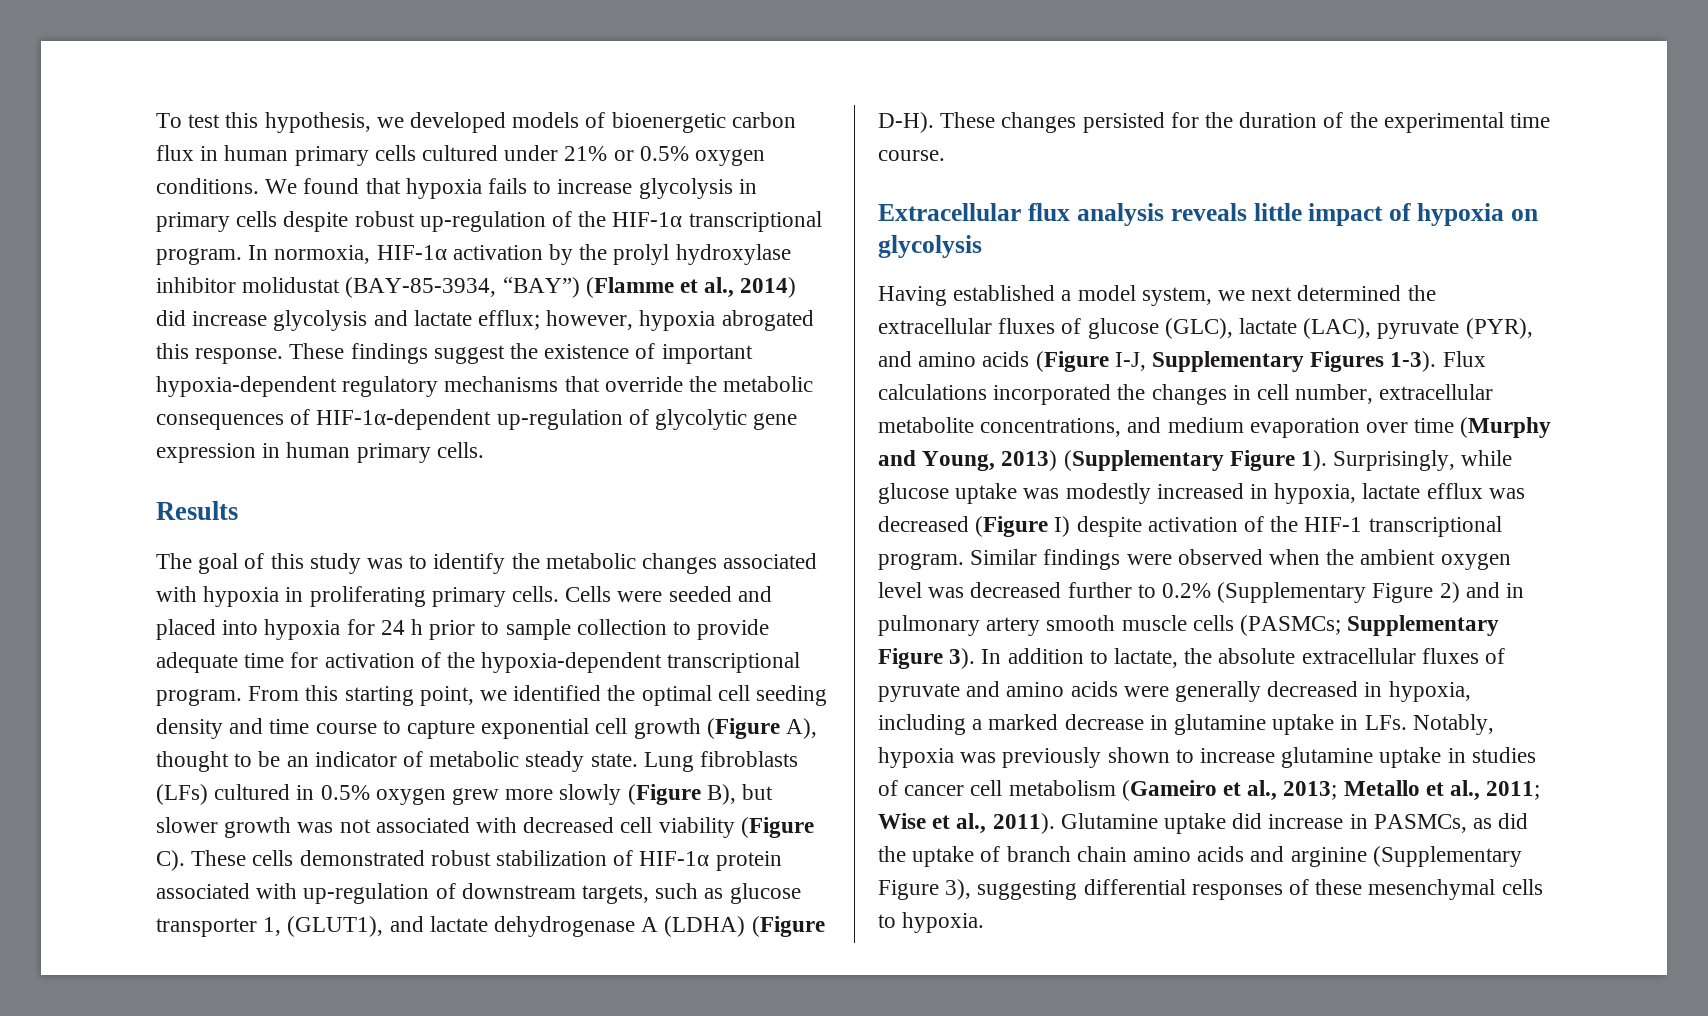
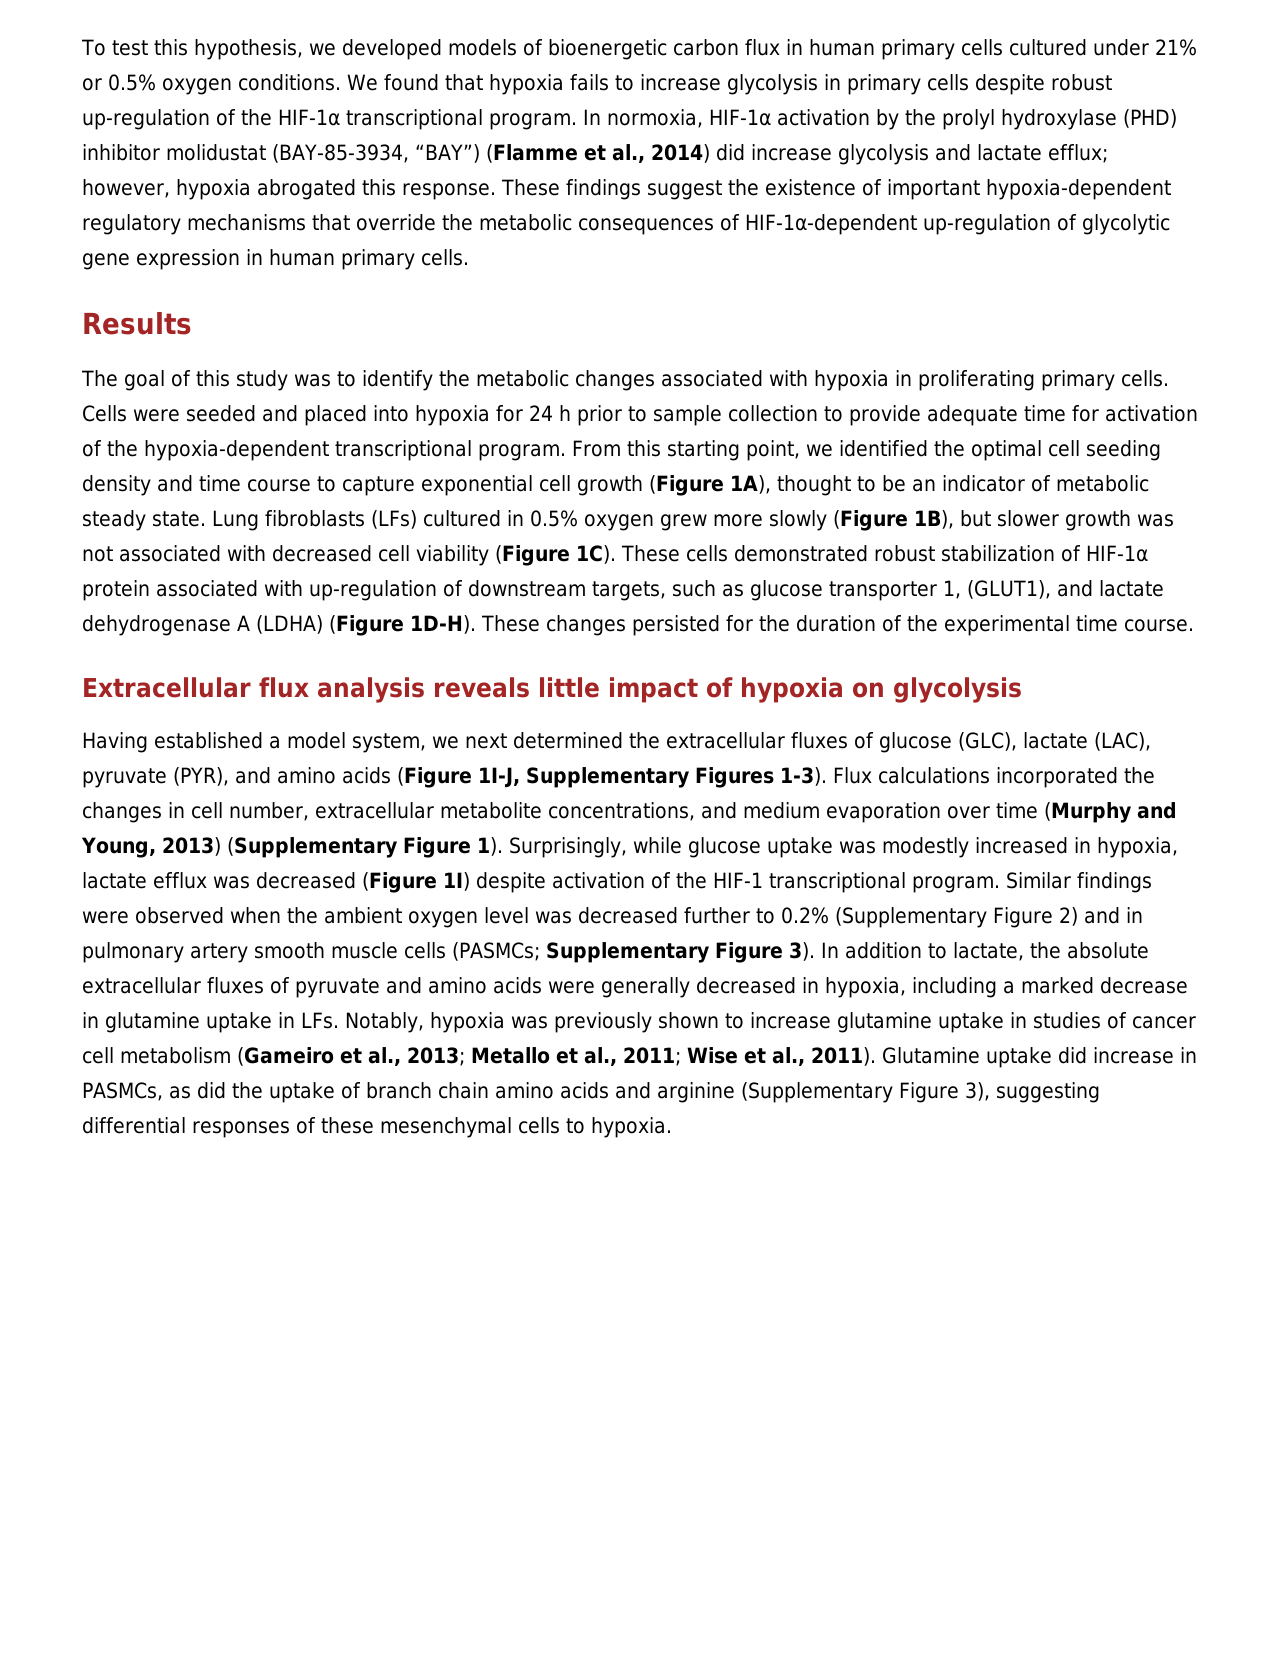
- In normoxia, HIF-1α activation by the prolyl hydroxylase inhibitor molidustat (BAY-85-3934, “BAY”) (Flamme et al., 2014) did increase glycolysis and lactate efflux; however, hypoxia abrogated this response.
+ In normoxia, HIF-1α activation by the prolyl hydroxylase (PHD) inhibitor molidustat (BAY-85-3934, “BAY”) (Flamme et al., 2014) did increase glycolysis and lactate efflux; however, hypoxia abrogated this response.
- From this starting point, we identified the optimal cell seeding density and time course to capture exponential cell growth (Figure A), thought to be an indicator of metabolic steady state.
+ From this starting point, we identified the optimal cell seeding density and time course to capture exponential cell growth (Figure 1A), thought to be an indicator of metabolic steady state.
- Lung fibroblasts (LFs) cultured in 0.5% oxygen grew more slowly (Figure B), but slower growth was not associated with decreased cell viability (Figure C). These cells demonstrated robust stabilization of HIF-1α protein associated with up-regulation of downstream targets, such as glucose transporter 1, (GLUT1), and lactate dehydrogenase A (LDHA) (Figure D-H).
+ Lung fibroblasts (LFs) cultured in 0.5% oxygen grew more slowly (Figure 1B), but slower growth was not associated with decreased cell viability (Figure 1C). These cells demonstrated robust stabilization of HIF-1α protein associated with up-regulation of downstream targets, such as glucose transporter 1, (GLUT1), and lactate dehydrogenase A (LDHA) (Figure 1D-H).
- Having established a model system, we next determined the extracellular fluxes of glucose (GLC), lactate (LAC), pyruvate (PYR), and amino acids (Figure I-J, Supplementary Figures 1-3).
+ Having established a model system, we next determined the extracellular fluxes of glucose (GLC), lactate (LAC), pyruvate (PYR), and amino acids (Figure 1I-J, Supplementary Figures 1-3).
- Surprisingly, while glucose uptake was modestly increased in hypoxia, lactate efflux was decreased (Figure I) despite activation of the HIF-1 transcriptional program.
+ Surprisingly, while glucose uptake was modestly increased in hypoxia, lactate efflux was decreased (Figure 1I) despite activation of the HIF-1 transcriptional program.

